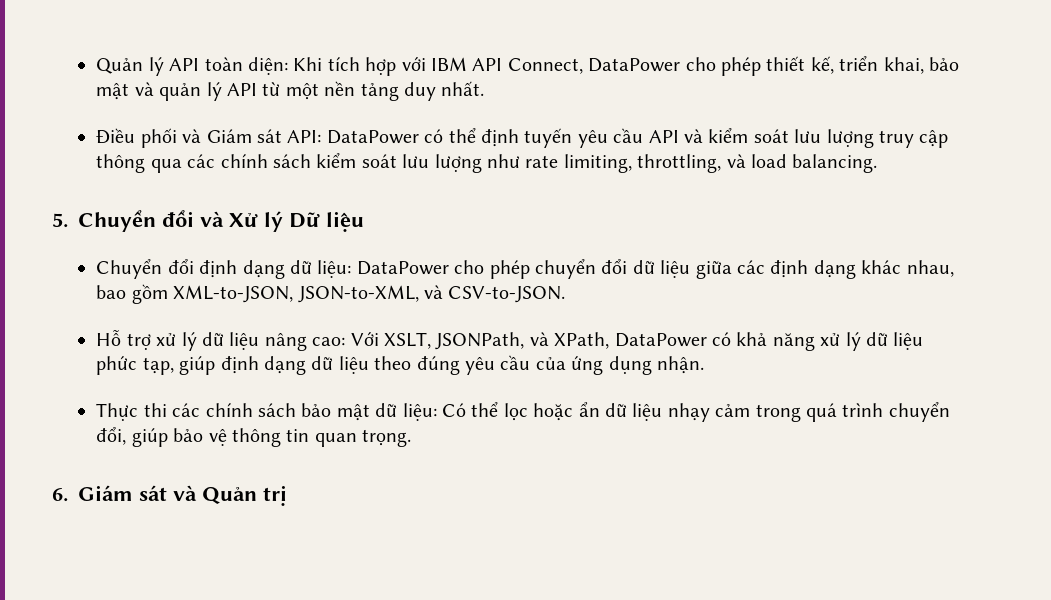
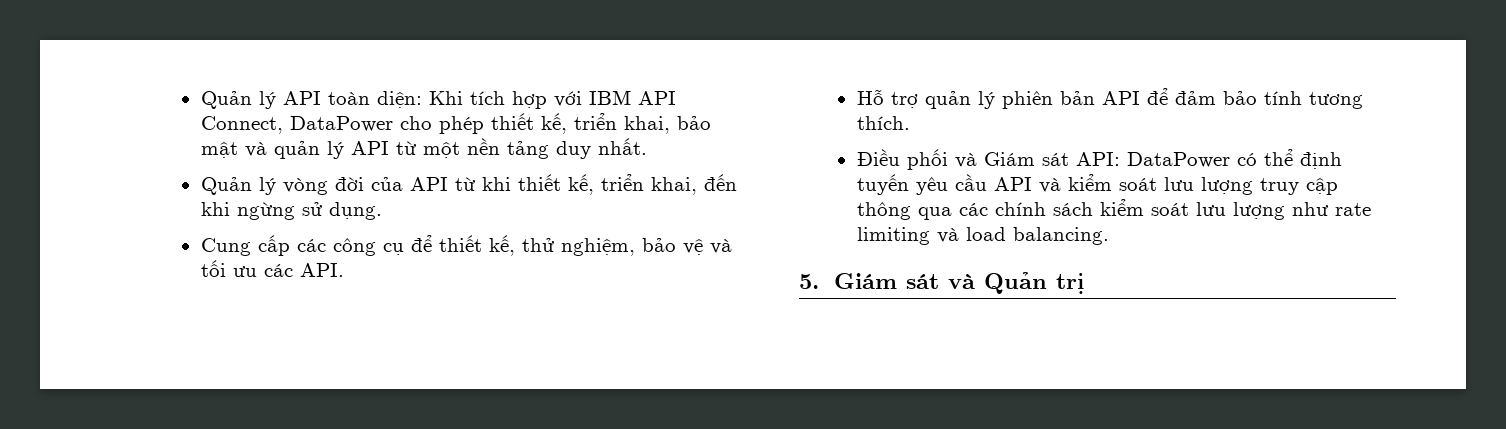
+ Quản lý vòng đời của API từ khi thiết kế, triển khai, đến khi ngừng sử dụng.
+ Cung cấp các công cụ để thiết kế, thử nghiệm, bảo vệ và tối ưu các API.
+ Hỗ trợ quản lý phiên bản API để đảm bảo tính tương thích.
- Điều phối và Giám sát API: DataPower có thể định tuyến yêu cầu API và kiểm soát lưu lượng truy cập thông qua các chính sách kiểm soát lưu lượng như rate limiting, throttling, và load balancing.
+ Điều phối và Giám sát API: DataPower có thể định tuyến yêu cầu API và kiểm soát lưu lượng truy cập thông qua các chính sách kiểm soát lưu lượng như rate limiting và load balancing.
- 5. Chuyển đổi và Xử lý Dữ liệu
- Chuyển đổi định dạng dữ liệu: DataPower cho phép chuyển đổi dữ liệu giữa các định dạng khác nhau, bao gồm XML-to-JSON, JSON-to-XML, và CSV-to-JSON.
- Hỗ trợ xử lý dữ liệu nâng cao: Với XSLT, JSONPath, và XPath, DataPower có khả năng xử lý dữ liệu phức tạp, giúp định dạng dữ liệu theo đúng yêu cầu của ứng dụng nhận.
- Thực thi các chính sách bảo mật dữ liệu: Có thể lọc hoặc ẩn dữ liệu nhạy cảm trong quá trình chuyển đổi, giúp bảo vệ thông tin quan trọng.
- 6. Giám sát và Quản trị
+ 5. Giám sát và Quản trị

